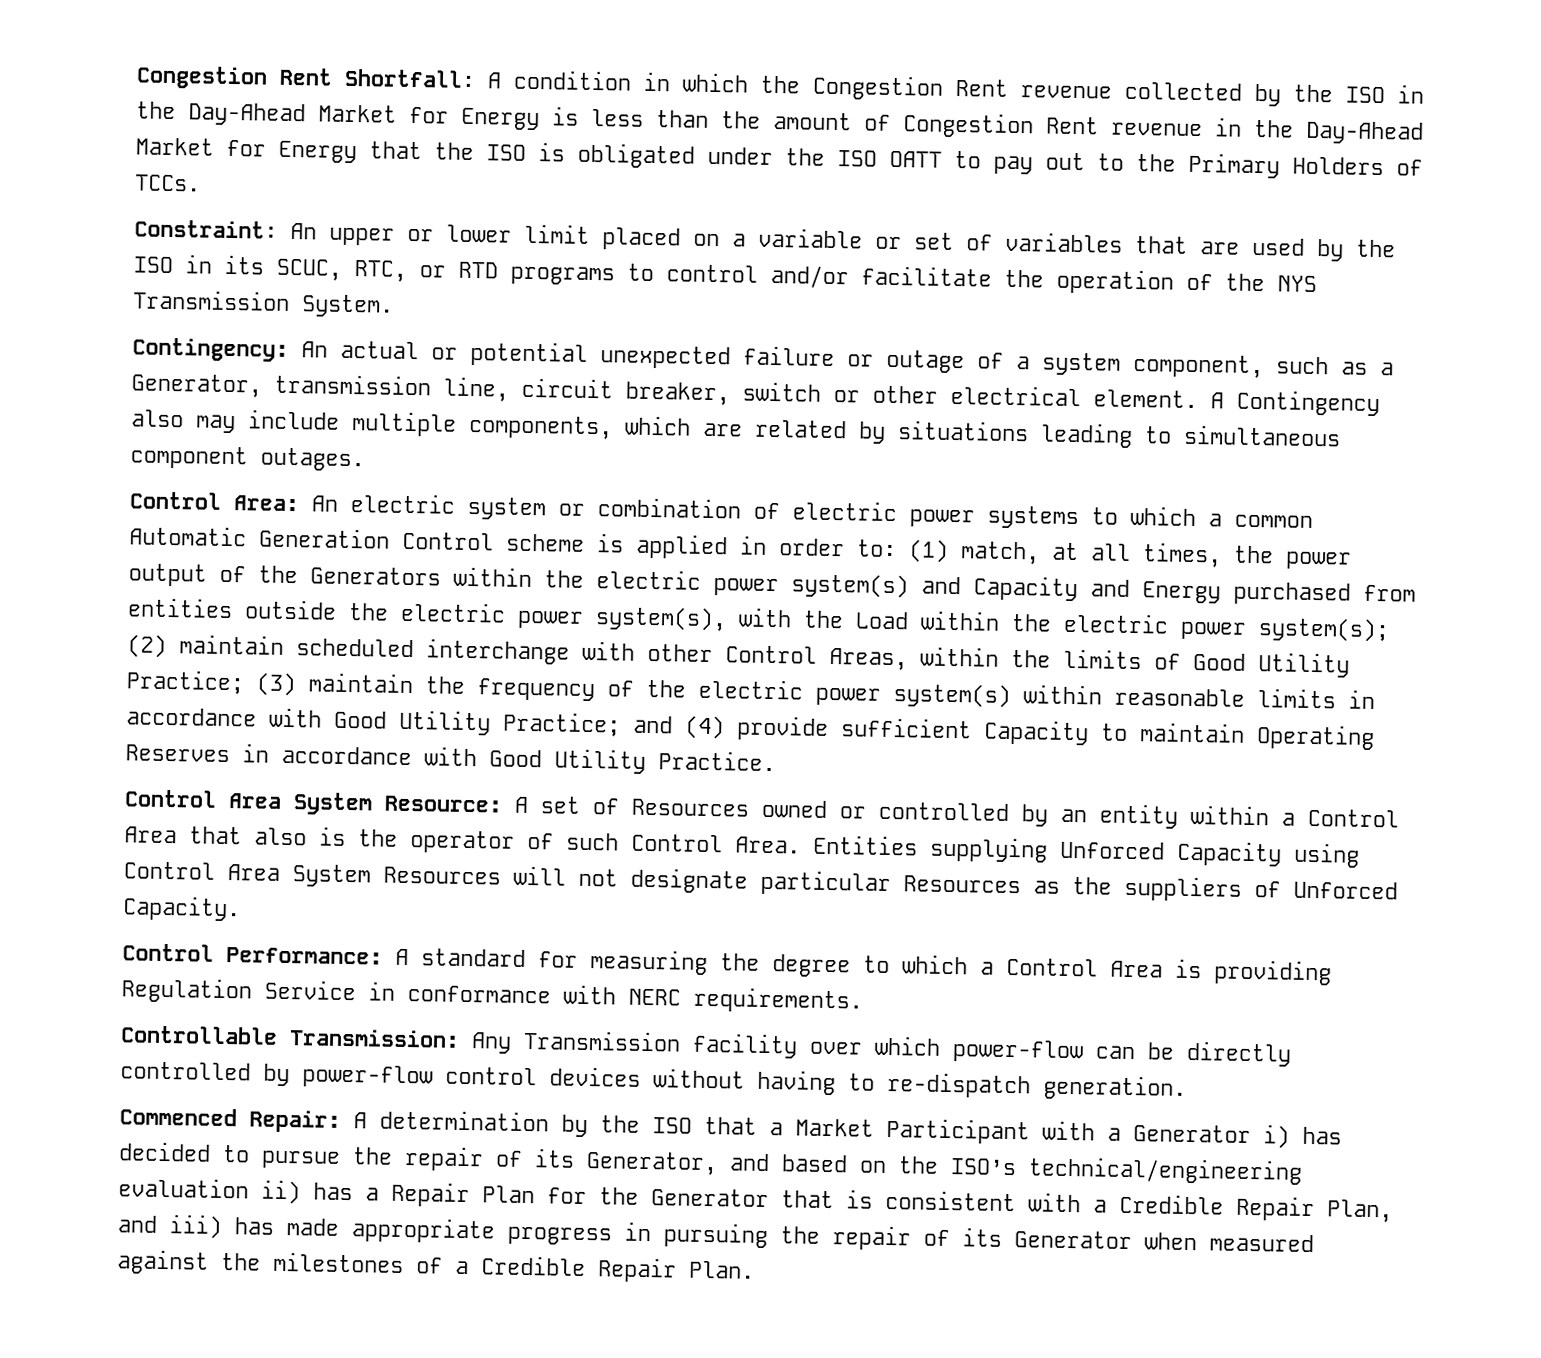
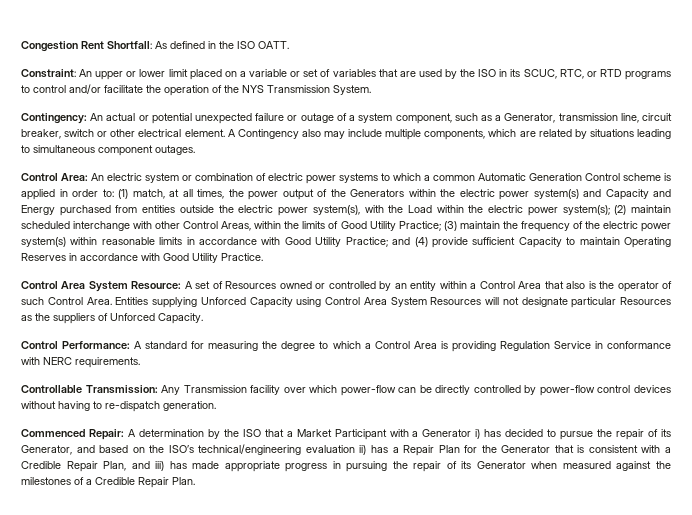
- Congestion Rent Shortfall: A condition in which the Congestion Rent revenue collected by the ISO in the Day-Ahead Market for Energy is less than the amount of Congestion Rent revenue in the Day-Ahead Market for Energy that the ISO is obligated under the ISO OATT to pay out to the Primary Holders of TCCs.
+ Congestion Rent Shortfall: As defined in the ISO OATT.

